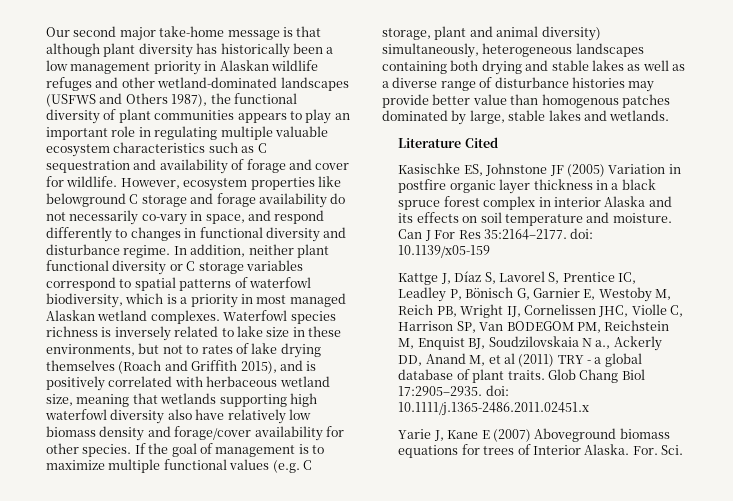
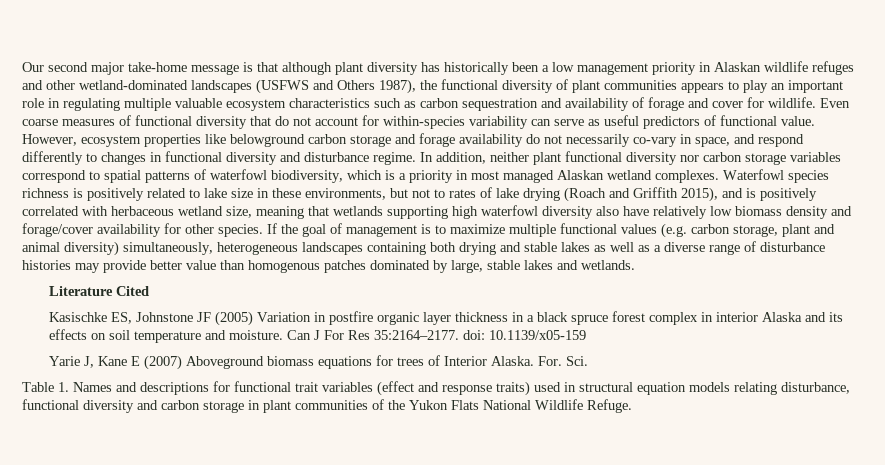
- Our second major take-home message is that although plant diversity has historically been a low management priority in Alaskan wildlife refuges and other wetland-dominated landscapes (USFWS and Others 1987), the functional diversity of plant communities appears to play an important role in regulating multiple valuable ecosystem characteristics such as C sequestration and availability of forage and cover for wildlife.
+ Our second major take-home message is that although plant diversity has historically been a low management priority in Alaskan wildlife refuges and other wetland-dominated landscapes (USFWS and Others 1987), the functional diversity of plant communities appears to play an important role in regulating multiple valuable ecosystem characteristics such as carbon sequestration and availability of forage and cover for wildlife.
+ Even coarse measures of functional diversity that do not account for within-species variability can serve as useful predictors of functional value.
- However, ecosystem properties like belowground C storage and forage availability do not necessarily co-vary in space, and respond differently to changes in functional diversity and disturbance regime.
+ However, ecosystem properties like belowground carbon storage and forage availability do not necessarily co-vary in space, and respond differently to changes in functional diversity and disturbance regime.
- In addition, neither plant functional diversity or C storage variables correspond to spatial patterns of waterfowl biodiversity, which is a priority in most managed Alaskan wetland complexes.
+ In addition, neither plant functional diversity nor carbon storage variables correspond to spatial patterns of waterfowl biodiversity, which is a priority in most managed Alaskan wetland complexes.
- Waterfowl species richness is inversely related to lake size in these environments, but not to rates of lake drying themselves (Roach and Griffith 2015), and is positively correlated with herbaceous wetland size, meaning that wetlands supporting high waterfowl diversity also have relatively low biomass density and forage/cover availability for other species.
+ Waterfowl species richness is positively related to lake size in these environments, but not to rates of lake drying (Roach and Griffith 2015), and is positively correlated with herbaceous wetland size, meaning that wetlands supporting high waterfowl diversity also have relatively low biomass density and forage/cover availability for other species.
- If the goal of management is to maximize multiple functional values (e.g. C storage, plant and animal diversity) simultaneously, heterogeneous landscapes containing both drying and stable lakes as well as a diverse range of disturbance histories may provide better value than homogenous patches dominated by large, stable lakes and wetlands.
+ If the goal of management is to maximize multiple functional values (e.g. carbon storage, plant and animal diversity) simultaneously, heterogeneous landscapes containing both drying and stable lakes as well as a diverse range of disturbance histories may provide better value than homogenous patches dominated by large, stable lakes and wetlands.
- Kattge J, Díaz S, Lavorel S, Prentice IC, Leadley P, Bönisch G, Garnier E, Westoby M, Reich PB, Wright IJ, Cornelissen JHC, Violle C, Harrison SP, Van BODEGOM PM, Reichstein M, Enquist BJ, Soudzilovskaia N a., Ackerly DD, Anand M, et al (2011) TRY - a global database of plant traits. Glob Chang Biol 17:2905–2935. doi: 10.1111/j.1365-2486.2011.02451.x
+ Table 1. Names and descriptions for functional trait variables (effect and response traits) used in structural equation models relating disturbance, functional diversity and carbon storage in plant communities of the Yukon Flats National Wildlife Refuge.

